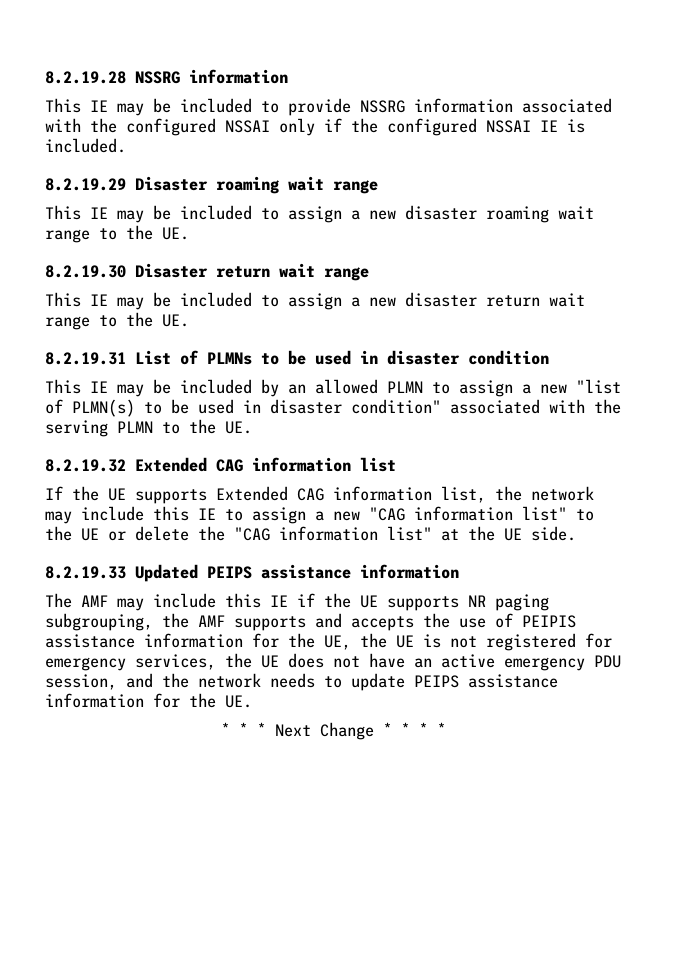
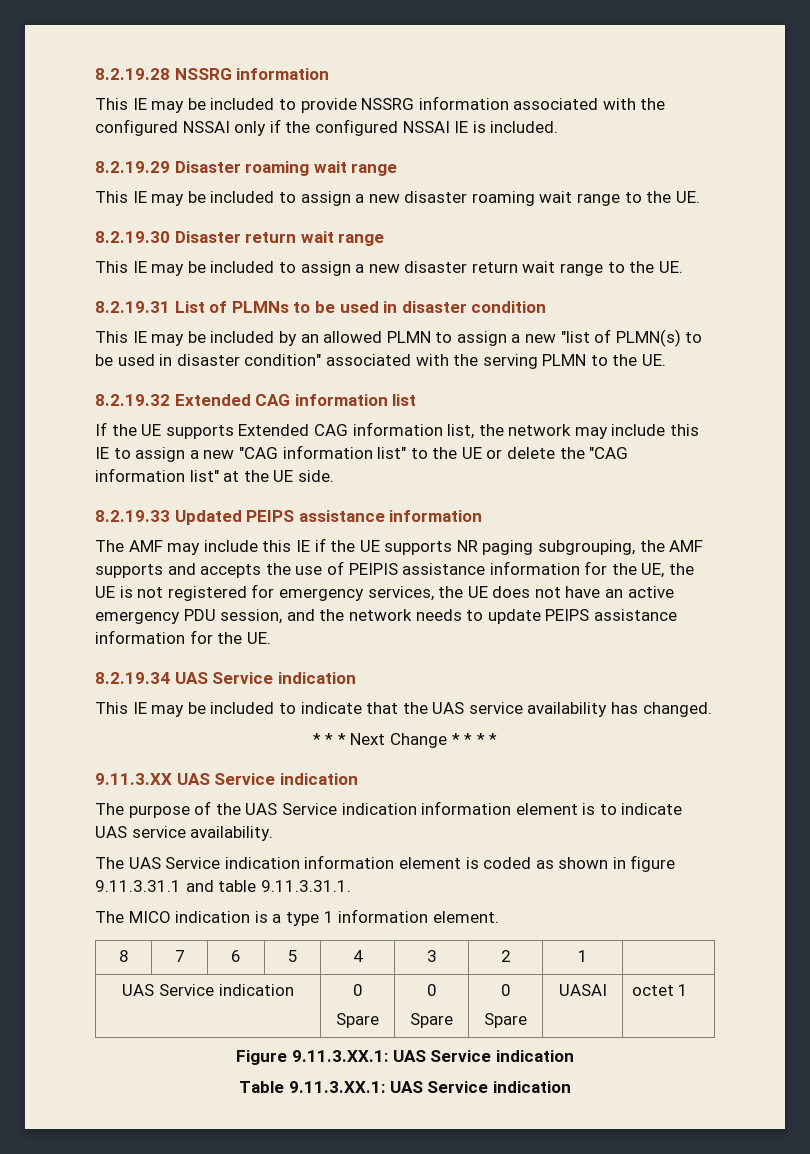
+ 8.2.19.34 UAS Service indication
+ This IE may be included to indicate that the UAS service availability has changed.
+ 9.11.3.XX UAS Service indication
+ The purpose of the UAS Service indication information element is to indicate UAS service availability.
+ The UAS Service indication information element is coded as shown in figure 9.11.3.31.1 and table 9.11.3.31.1.
+ The MICO indication is a type 1 information element.
+ 8 | 7 | 6 | 5 | 4 | 3 | 2 | 1 |
+ UAS Service indication | 0
+ Spare | 0
+ Spare | 0
+ Spare | UASAI | octet 1
+ Figure 9.11.3.XX.1: UAS Service indication
+ Table 9.11.3.XX.1: UAS Service indication

